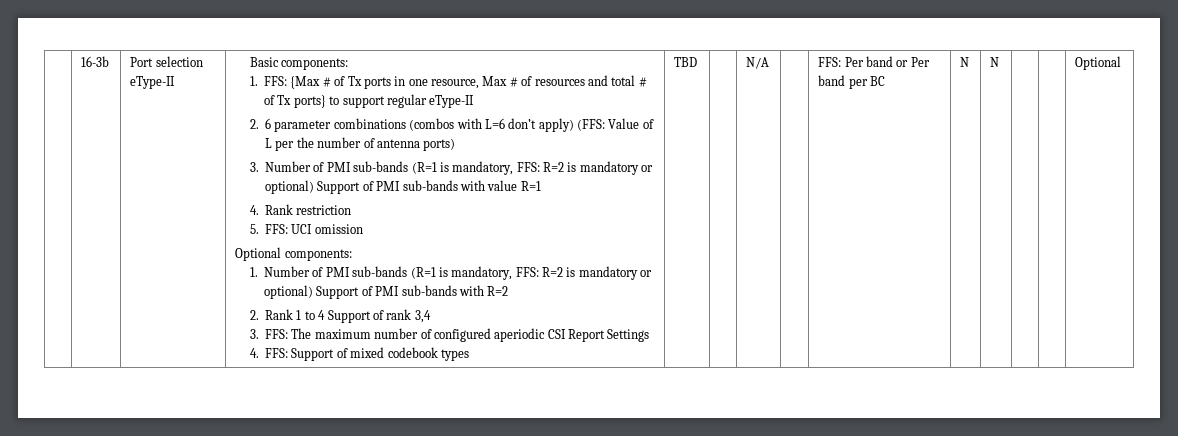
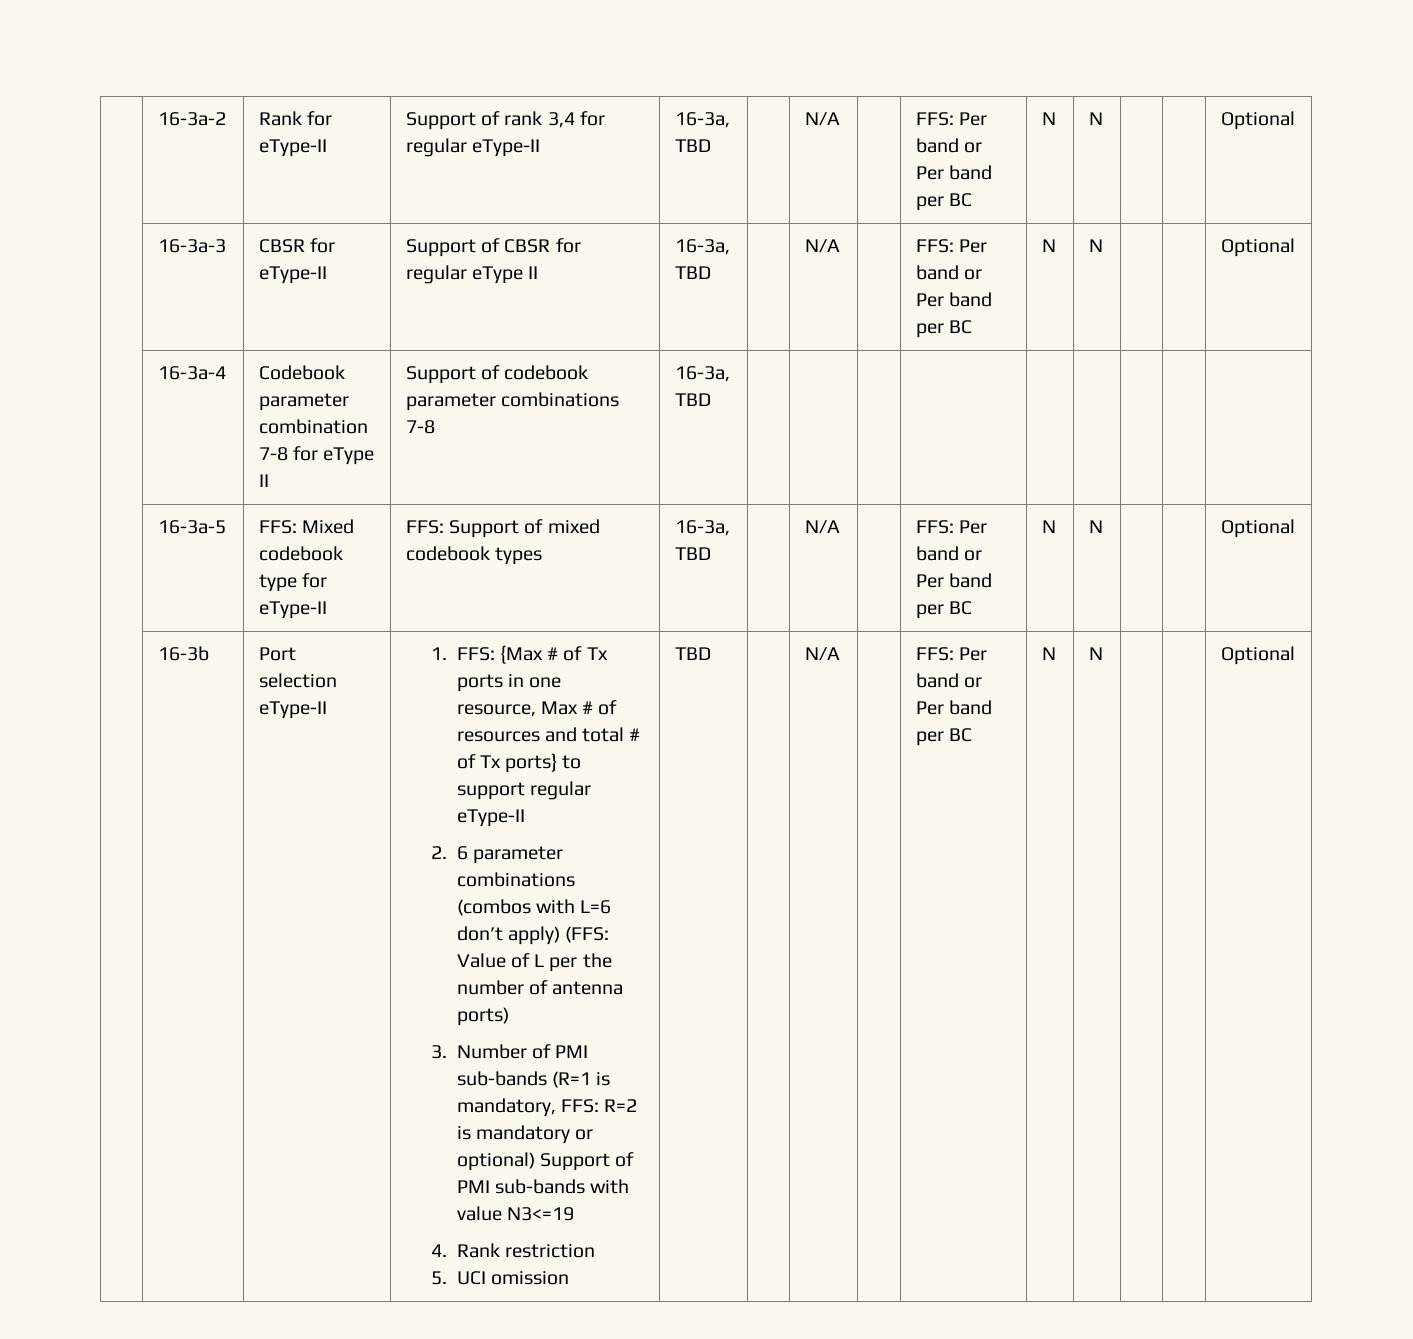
+ 16-3a-2 | Rank for eType-II | Support of rank 3,4 for regular eType-II | 16-3a, TBD | | N/A | | FFS: Per band or Per band per BC | N | N | | | Optional
+ | 16-3a-3 | CBSR for eType-II | Support of CBSR for regular eType II | 16-3a, TBD | | N/A | | FFS: Per band or Per band per BC | N | N | | | Optional
+ | 16-3a-4 | Codebook parameter combination 7-8 for eType II | Support of codebook parameter combinations 7-8 | 16-3a, TBD | | | | | | | | |
+ | 16-3a-5 | FFS: Mixed codebook type for eType-II | FFS: Support of mixed codebook types | 16-3a, TBD | | N/A | | FFS: Per band or Per band per BC | N | N | | | Optional
- Basic components:
- 3. Number of PMI sub-bands (R=1 is mandatory, FFS: R=2 is mandatory or optional) Support of PMI sub-bands with value R=1
+ 3. Number of PMI sub-bands (R=1 is mandatory, FFS: R=2 is mandatory or optional) Support of PMI sub-bands with value N3<=19
- 5. FFS: UCI omission
+ 5. UCI omission
- Optional components:
- 1. Number of PMI sub-bands (R=1 is mandatory, FFS: R=2 is mandatory or optional) Support of PMI sub-bands with R=2
- 2. Rank 1 to 4 Support of rank 3,4
- 3. FFS: The maximum number of configured aperiodic CSI Report Settings
- 4. FFS: Support of mixed codebook types

